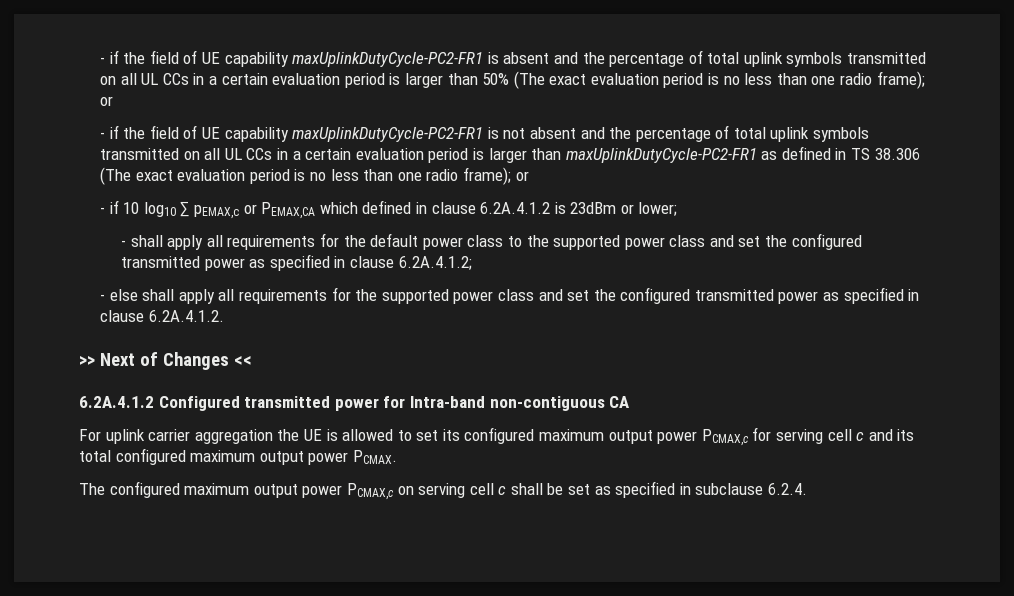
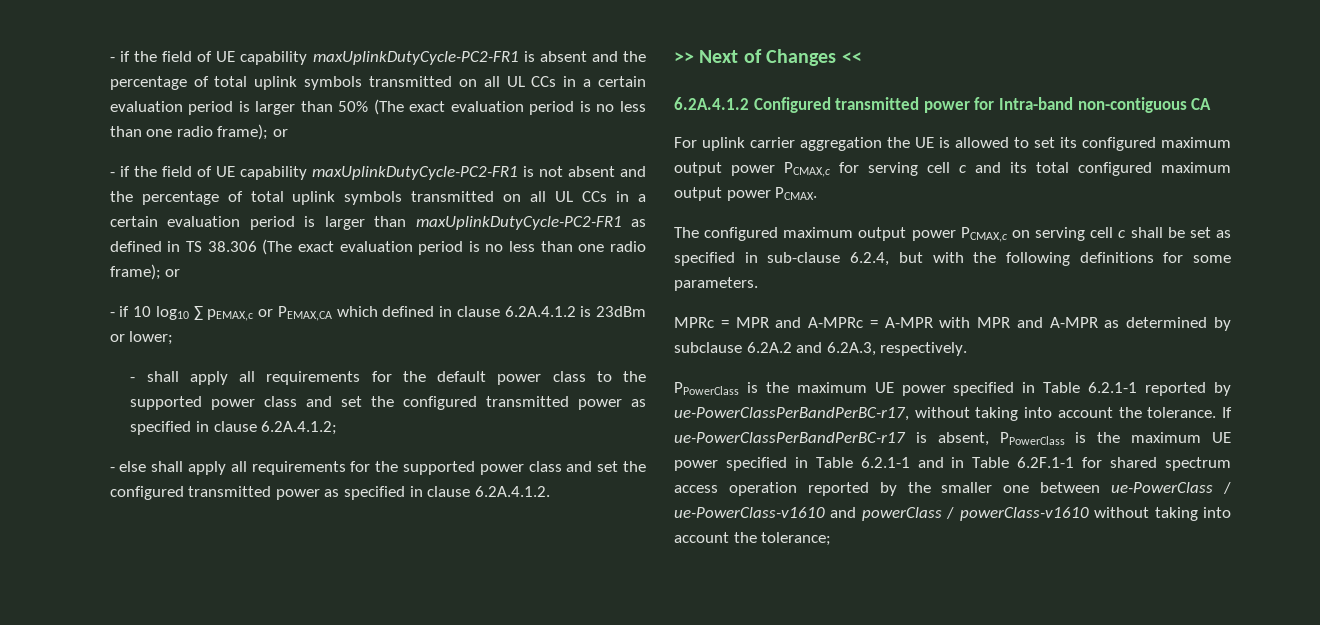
- The configured maximum output power PCMAX,c on serving cell c shall be set as specified in subclause 6.2.4.
+ The configured maximum output power PCMAX,c on serving cell c shall be set as specified in sub-clause 6.2.4, but with the following definitions for some parameters.
+ MPRc = MPR and A-MPRc = A-MPR with MPR and A-MPR as determined by subclause 6.2A.2 and 6.2A.3, respectively.
+ PPowerClass is the maximum UE power specified in Table 6.2.1-1 reported by ue-PowerClassPerBandPerBC-r17, without taking into account the tolerance. If ue-PowerClassPerBandPerBC-r17 is absent, PPowerClass is the maximum UE power specified in Table 6.2.1-1 and in Table 6.2F.1-1 for shared spectrum access operation reported by the smaller one between ue-PowerClass / ue-PowerClass-v1610 and powerClass / powerClass-v1610 without taking into account the tolerance;

